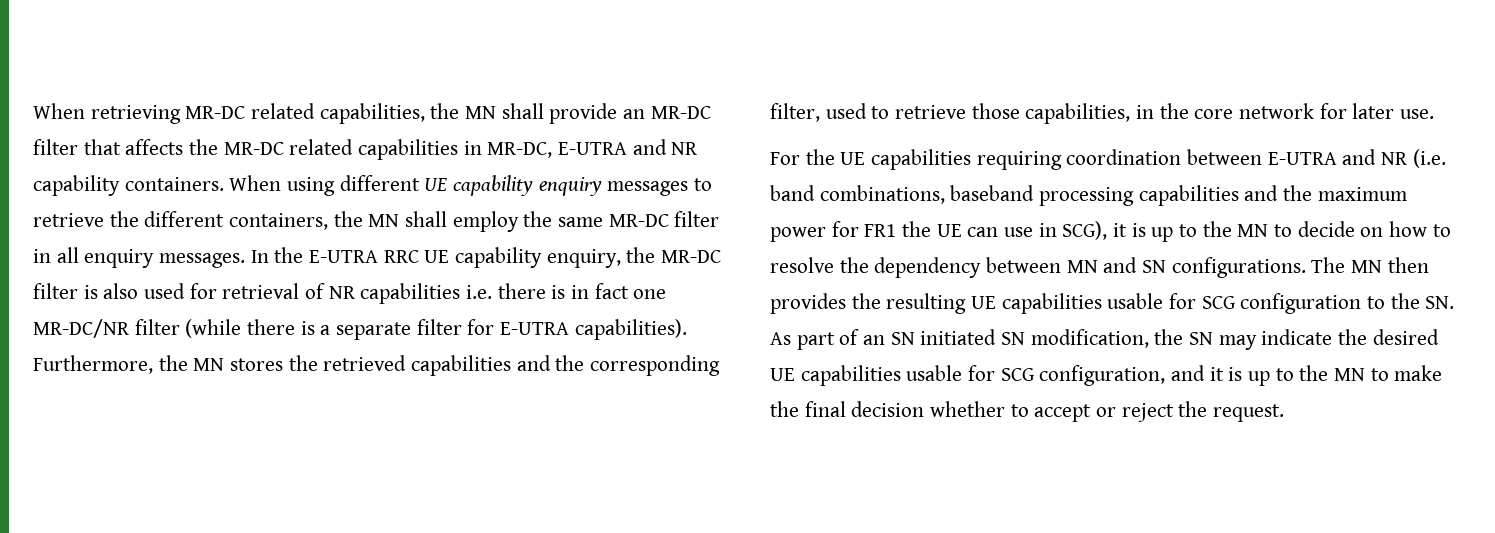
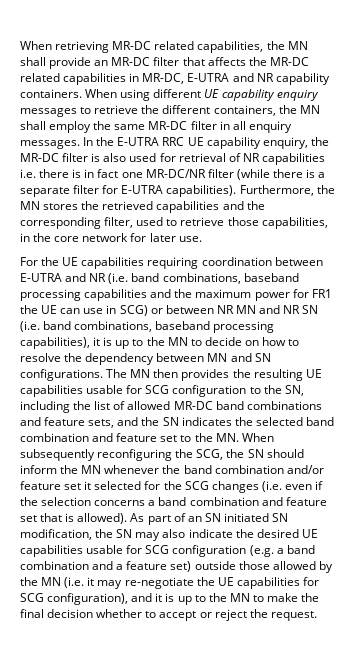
- For the UE capabilities requiring coordination between E-UTRA and NR (i.e. band combinations, baseband processing capabilities and the maximum power for FR1 the UE can use in SCG), it is up to the MN to decide on how to resolve the dependency between MN and SN configurations.
+ For the UE capabilities requiring coordination between E-UTRA and NR (i.e. band combinations, baseband processing capabilities and the maximum power for FR1 the UE can use in SCG) or between NR MN and NR SN (i.e. band combinations, baseband processing capabilities), it is up to the MN to decide on how to resolve the dependency between MN and SN configurations.
- The MN then provides the resulting UE capabilities usable for SCG configuration to the SN. As part of an SN initiated SN modification, the SN may indicate the desired UE capabilities usable for SCG configuration, and it is up to the MN to make the final decision whether to accept or reject the request.
+ The MN then provides the resulting UE capabilities usable for SCG configuration to the SN, including the list of allowed MR-DC band combinations and feature sets, and the SN indicates the selected band combination and feature set to the MN. When subsequently reconfiguring the SCG, the SN should inform the MN whenever the band combination and/or feature set it selected for the SCG changes (i.e. even if the selection concerns a band combination and feature set that is allowed). As part of an SN initiated SN modification, the SN may also indicate the desired UE capabilities usable for SCG configuration (e.g. a band combination and a feature set) outside those allowed by the MN (i.e. it may re-negotiate the UE capabilities for SCG configuration), and it is up to the MN to make the final decision whether to accept or reject the request.

